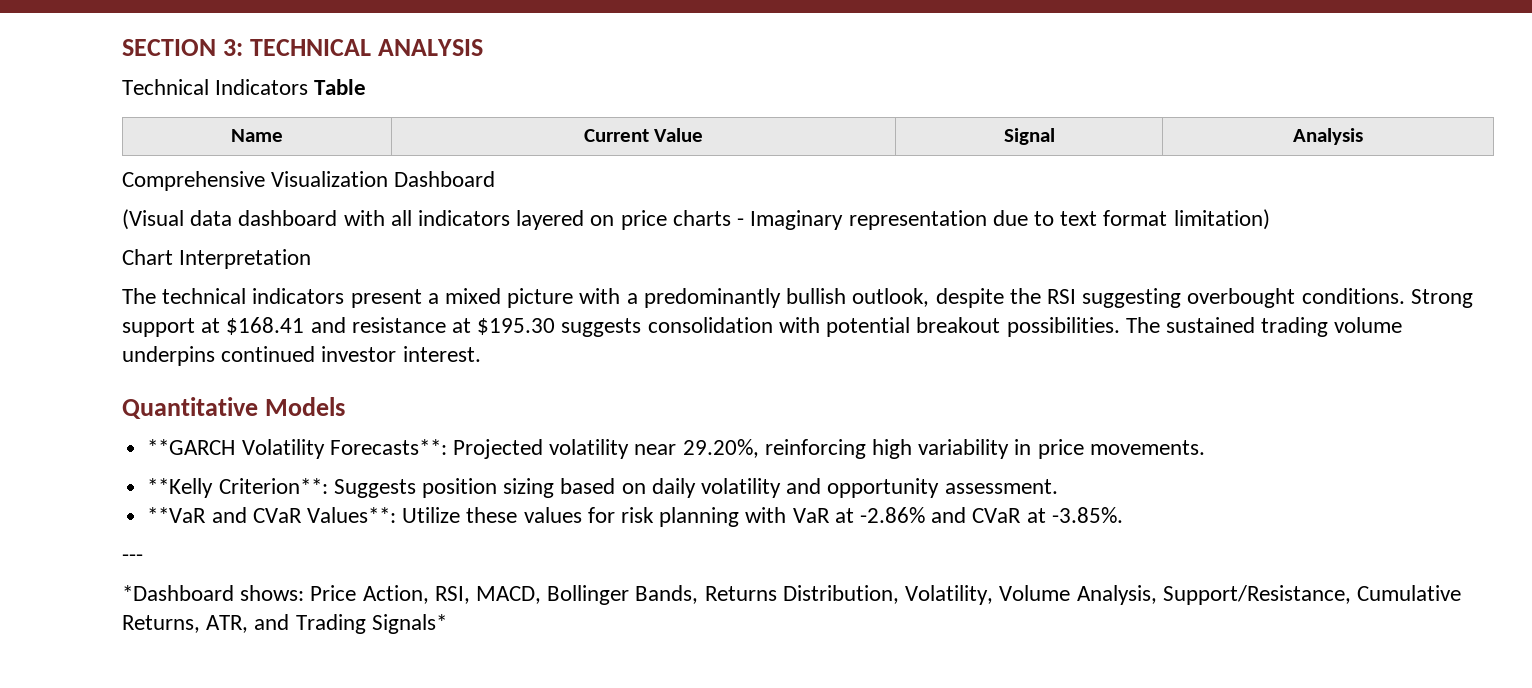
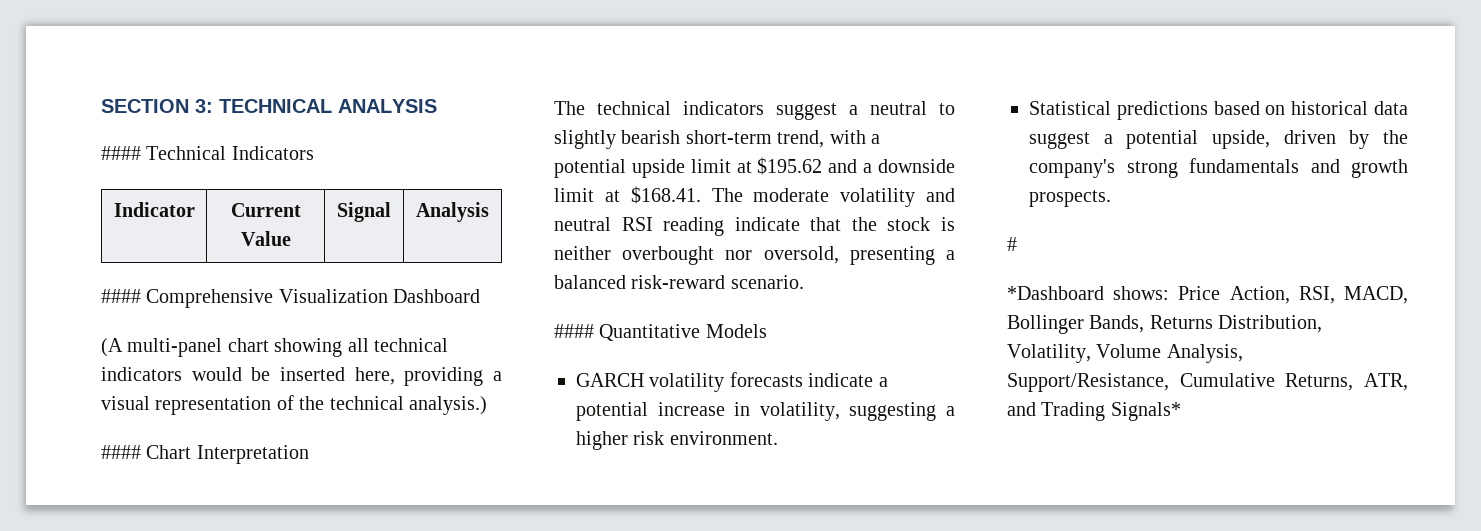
- Technical Indicators Table
- Name | Current Value | Signal | Analysis
+ #### Technical Indicators
+ Indicator | Current Value | Signal | Analysis
- Comprehensive Visualization Dashboard
+ #### Comprehensive Visualization Dashboard
- (Visual data dashboard with all indicators layered on price charts - Imaginary representation due to text format limitation)
- Chart Interpretation
+ (A multi-panel chart showing all technical indicators would be inserted here, providing a visual representation of the technical analysis.)
+ #### Chart Interpretation
- The technical indicators present a mixed picture with a predominantly bullish outlook, despite the RSI suggesting overbought conditions. Strong support at $168.41 and resistance at $195.30 suggests consolidation with potential breakout possibilities. The sustained trading volume underpins continued investor interest.
- Quantitative Models
- **GARCH Volatility Forecasts**: Projected volatility near 29.20%, reinforcing high variability in price movements.
- **Kelly Criterion**: Suggests position sizing based on daily volatility and opportunity assessment.
- **VaR and CVaR Values**: Utilize these values for risk planning with VaR at -2.86% and CVaR at -3.85%.
- ---
+ The technical indicators suggest a neutral to slightly bearish short-term trend, with a potential upside limit at $195.62 and a downside limit at $168.41. The moderate volatility and neutral RSI reading indicate that the stock is neither overbought nor oversold, presenting a balanced risk-reward scenario.
+ #### Quantitative Models
+ GARCH volatility forecasts indicate a potential increase in volatility, suggesting a higher risk environment.
+ Statistical predictions based on historical data suggest a potential upside, driven by the company's strong fundamentals and growth prospects.
+ #

